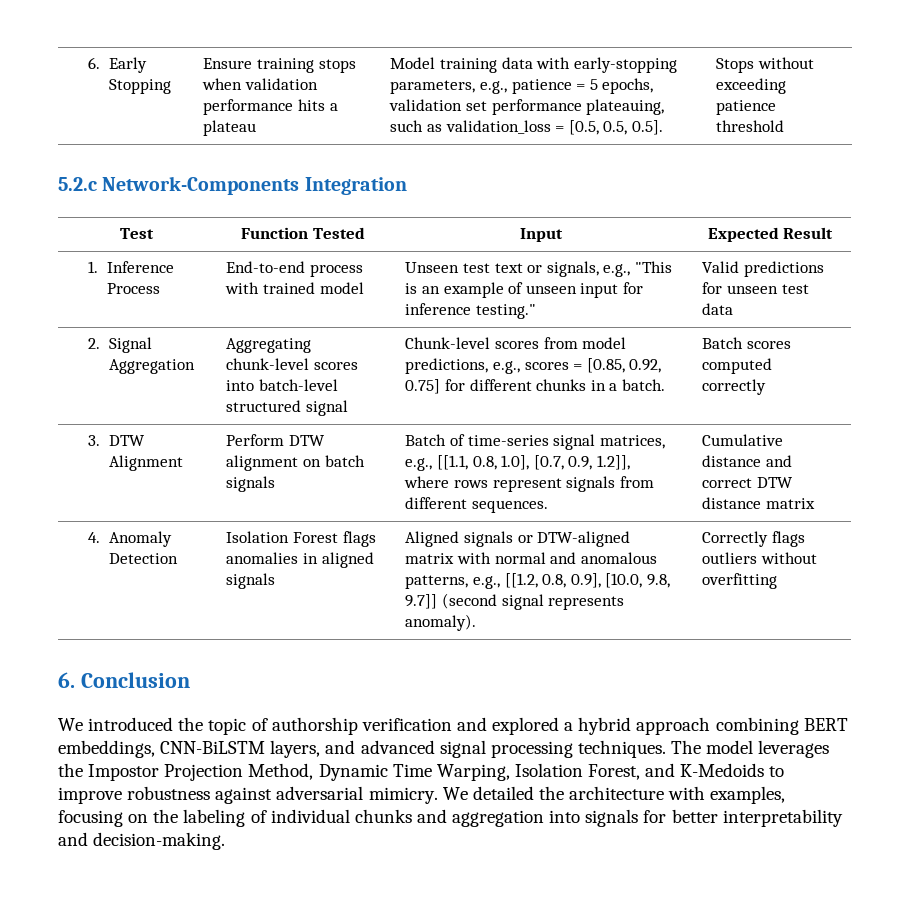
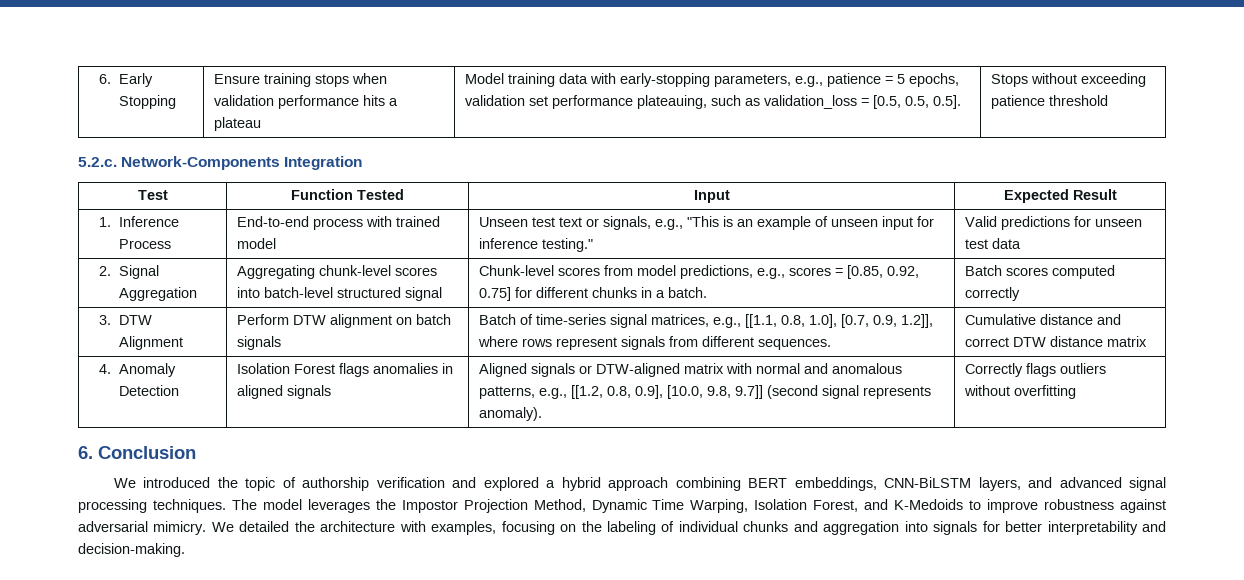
- 5.2.c Network-Components Integration
+ 5.2.c. Network-Components Integration

